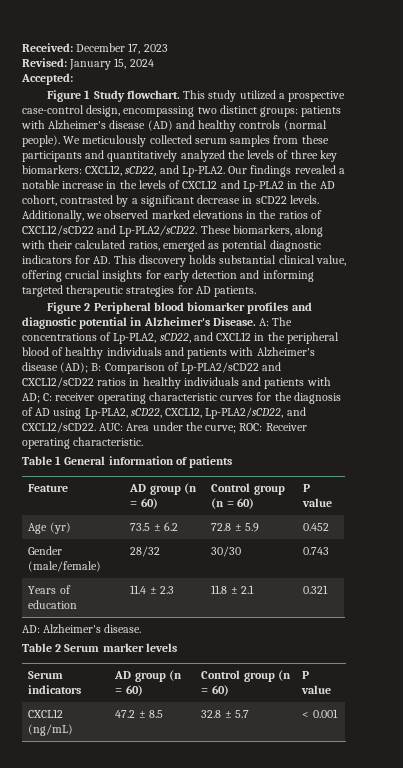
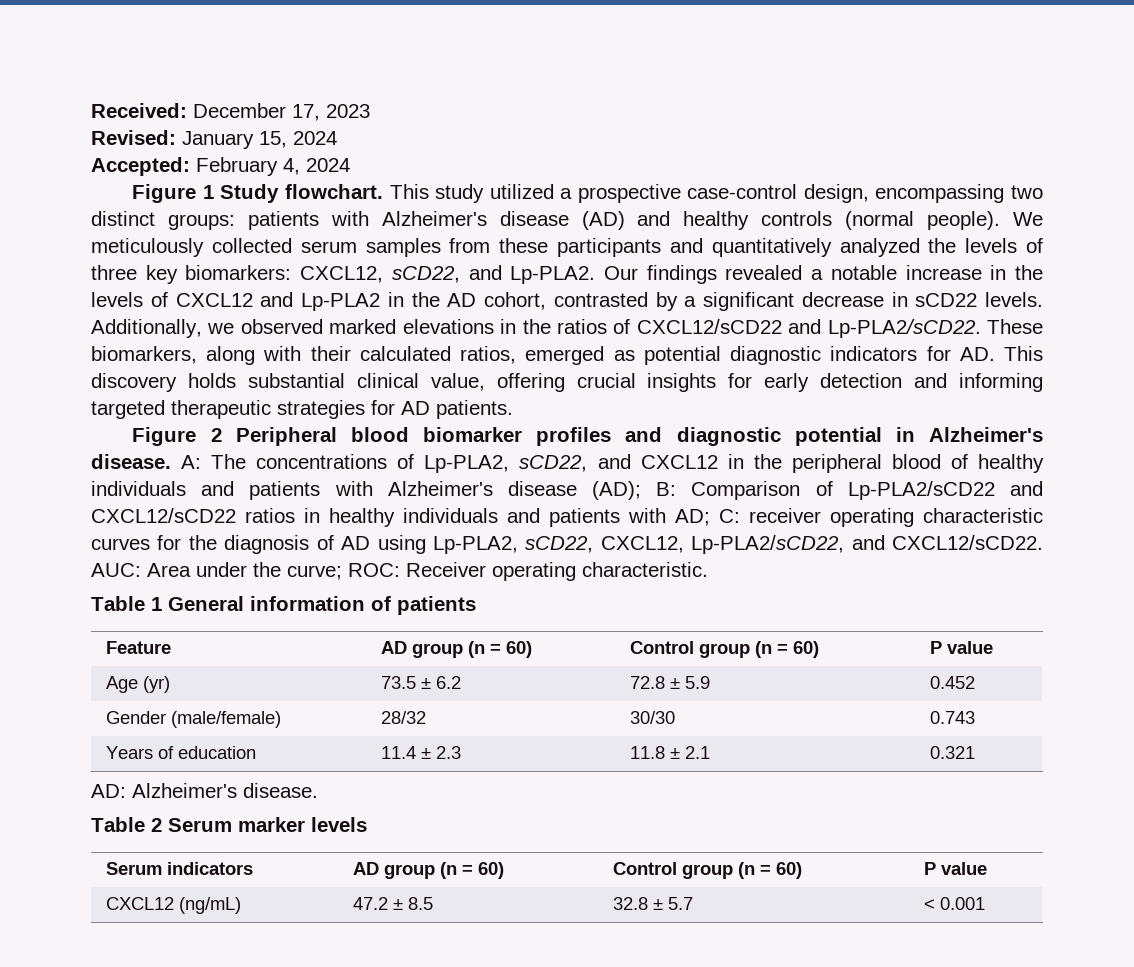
- Accepted:
+ Accepted: February 4, 2024
- Figure 2 Peripheral blood biomarker profiles and diagnostic potential in Alzheimer's Disease.
+ Figure 2 Peripheral blood biomarker profiles and diagnostic potential in Alzheimer's disease.

